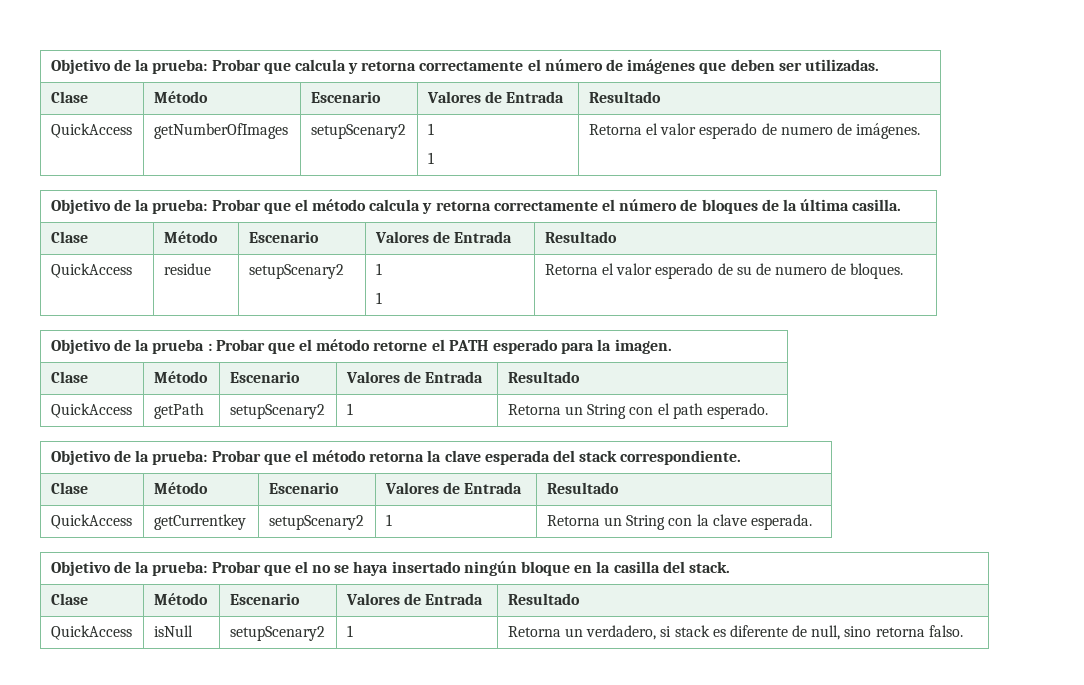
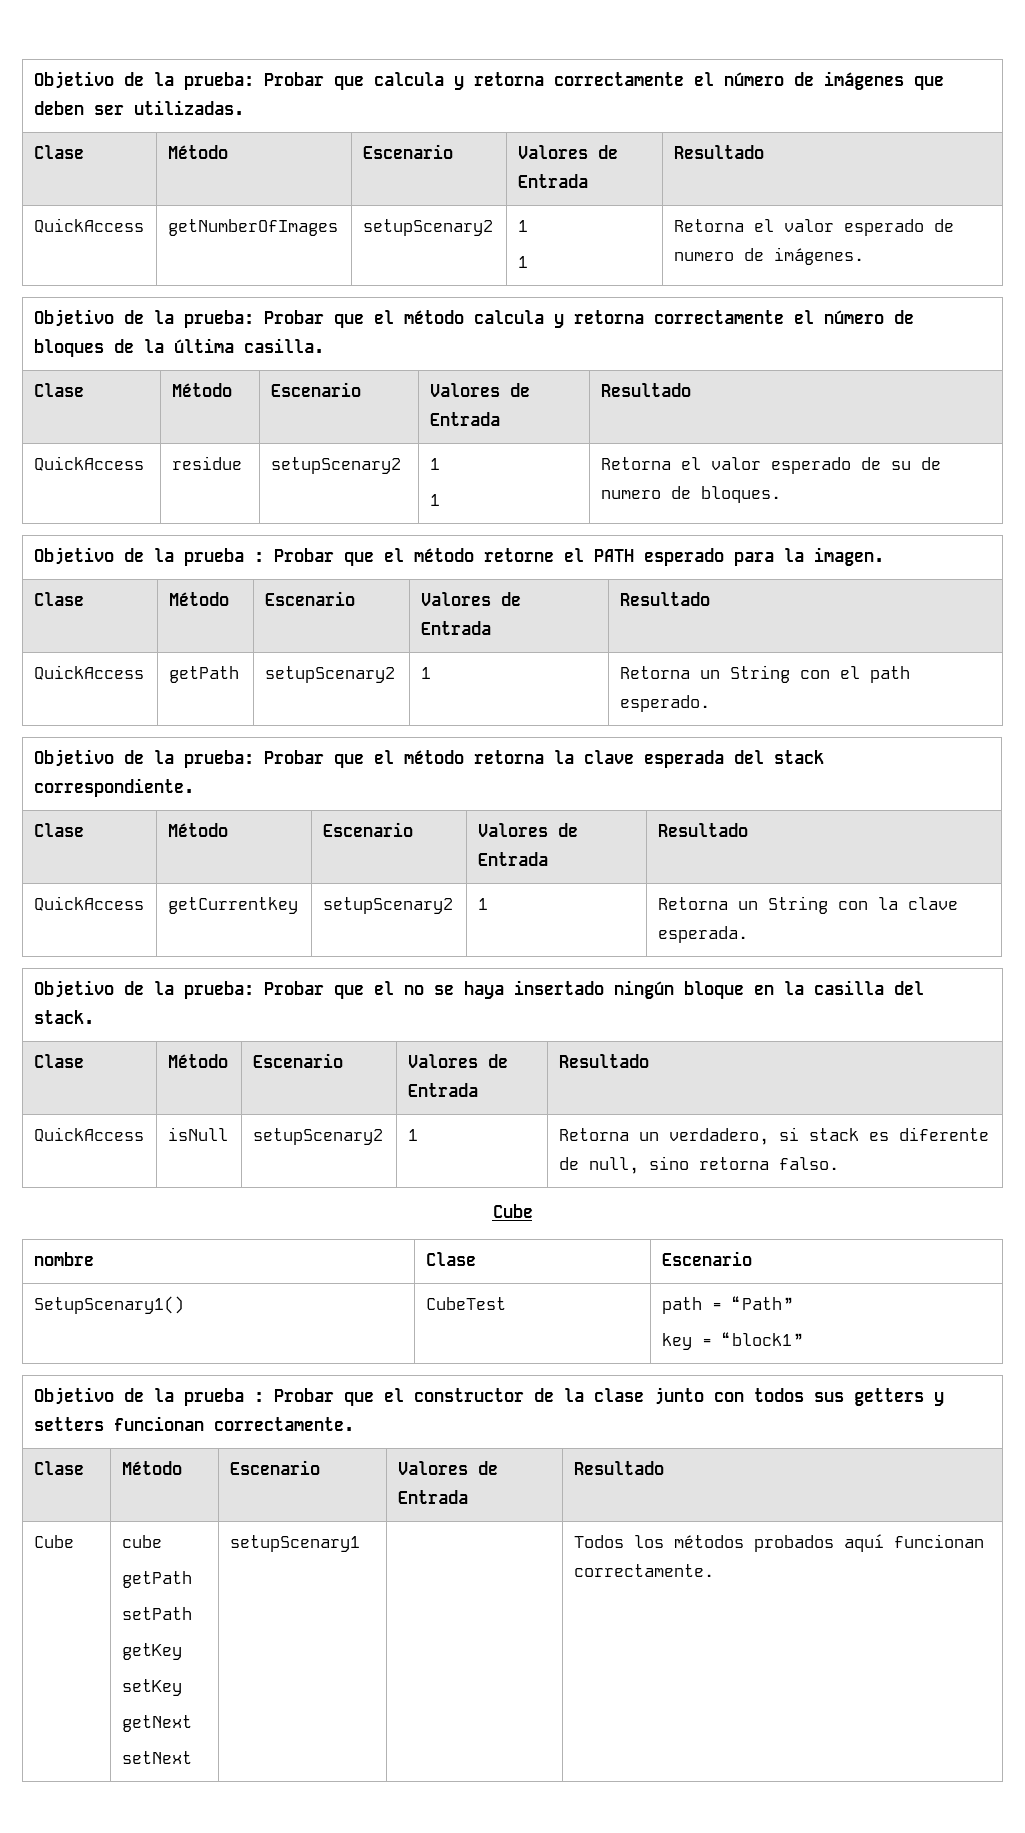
  QuickAccess | isNull | setupScenary2 | 1 | Retorna un verdadero, si stack es diferente de null, sino retorna falso.
+ Cube
+ nombre | Clase | Escenario
+ SetupScenary1() | CubeTest | path = “Path”
+ key = “block1”
+ Objetivo de la prueba : Probar que el constructor de la clase junto con todos sus getters y setters funcionan correctamente.
+ Clase | Método | Escenario | Valores de Entrada | Resultado
+ Cube | cube
+ getPath
+ setPath
+ getKey
+ setKey
+ getNext
+ setNext | setupScenary1 | | Todos los métodos probados aquí funcionan correctamente.

